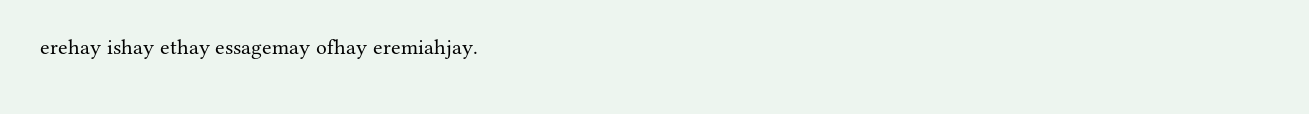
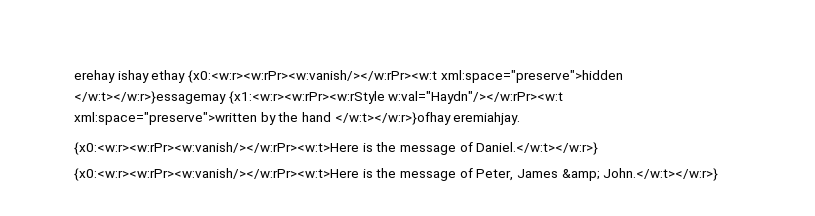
- erehay ishay ethay essagemay ofhay eremiahjay.
+ erehay ishay ethay {x0:<w:r><w:rPr><w:vanish/></w:rPr><w:t xml:space="preserve">hidden </w:t></w:r>}essagemay {x1:<w:r><w:rPr><w:rStyle w:val="Haydn"/></w:rPr><w:t xml:space="preserve">written by the hand </w:t></w:r>}ofhay eremiahjay.
+ {x0:<w:r><w:rPr><w:vanish/></w:rPr><w:t>Here is the message of Daniel.</w:t></w:r>}
+ {x0:<w:r><w:rPr><w:vanish/></w:rPr><w:t>Here is the message of Peter, James &amp; John.</w:t></w:r>}

